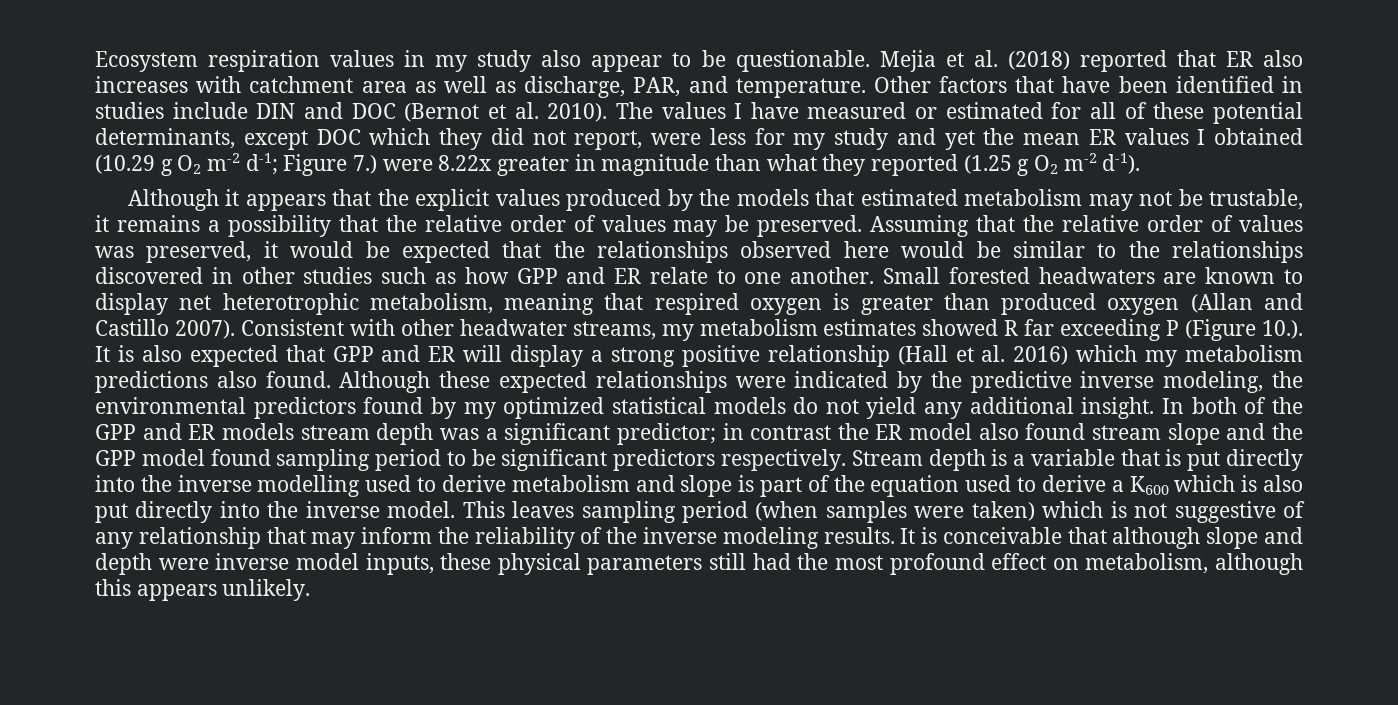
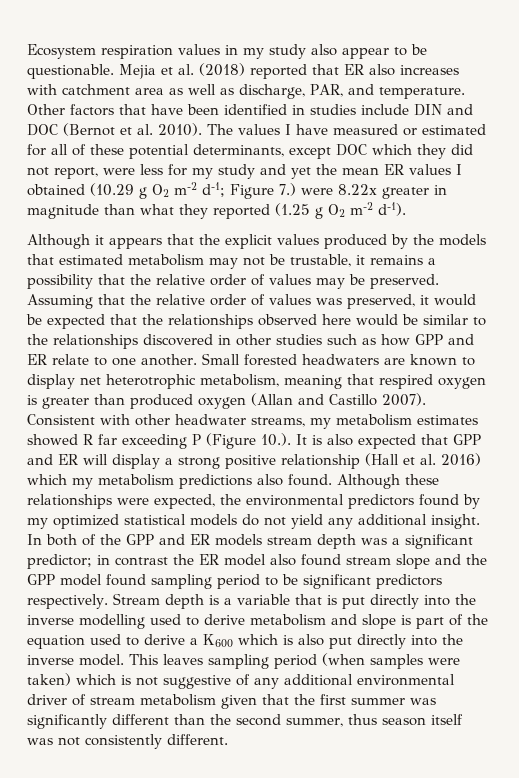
- Although these expected relationships were indicated by the predictive inverse modeling, the environmental predictors found by my optimized statistical models do not yield any additional insight.
+ Although these relationships were expected, the environmental predictors found by my optimized statistical models do not yield any additional insight.
- This leaves sampling period (when samples were taken) which is not suggestive of any relationship that may inform the reliability of the inverse modeling results. It is conceivable that although slope and depth were inverse model inputs, these physical parameters still had the most profound effect on metabolism, although this appears unlikely.
+ This leaves sampling period (when samples were taken) which is not suggestive of any additional environmental driver of stream metabolism given that the first summer was significantly different than the second summer, thus season itself was not consistently different.

